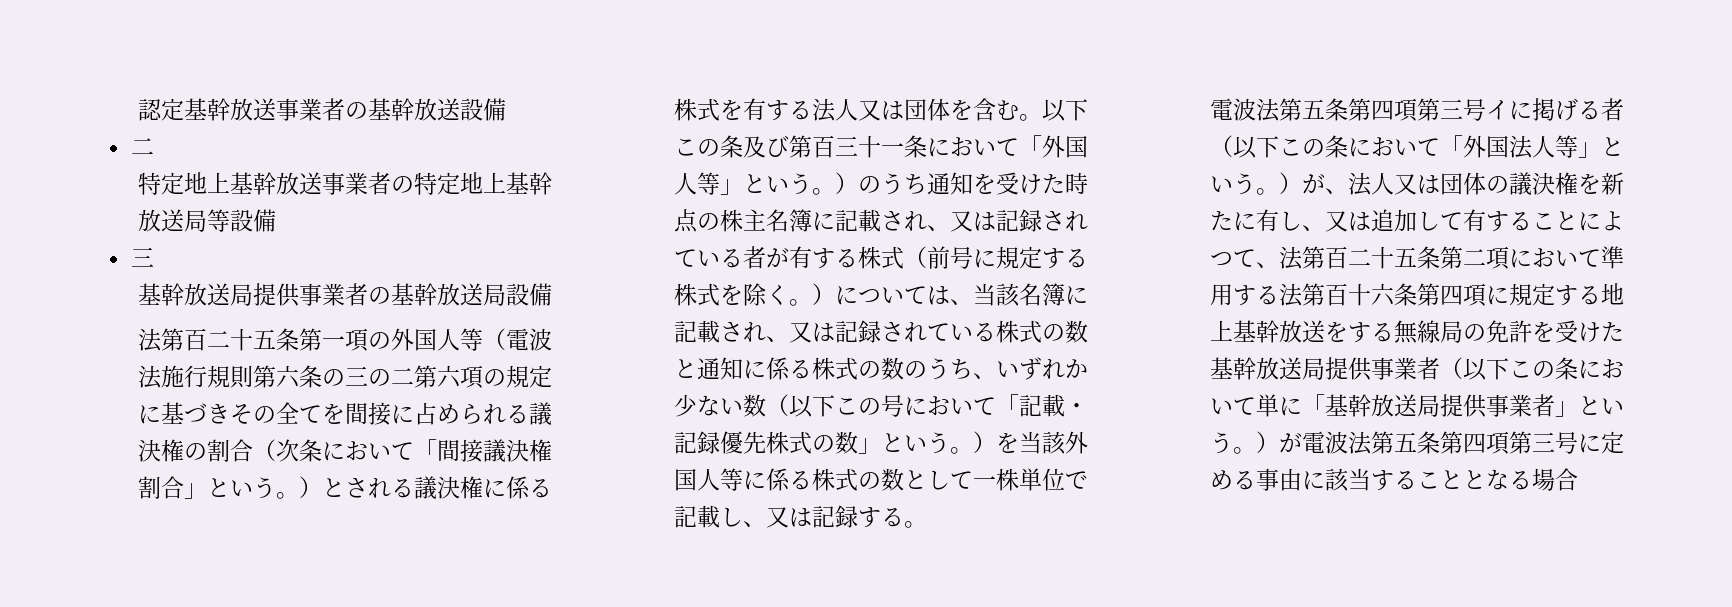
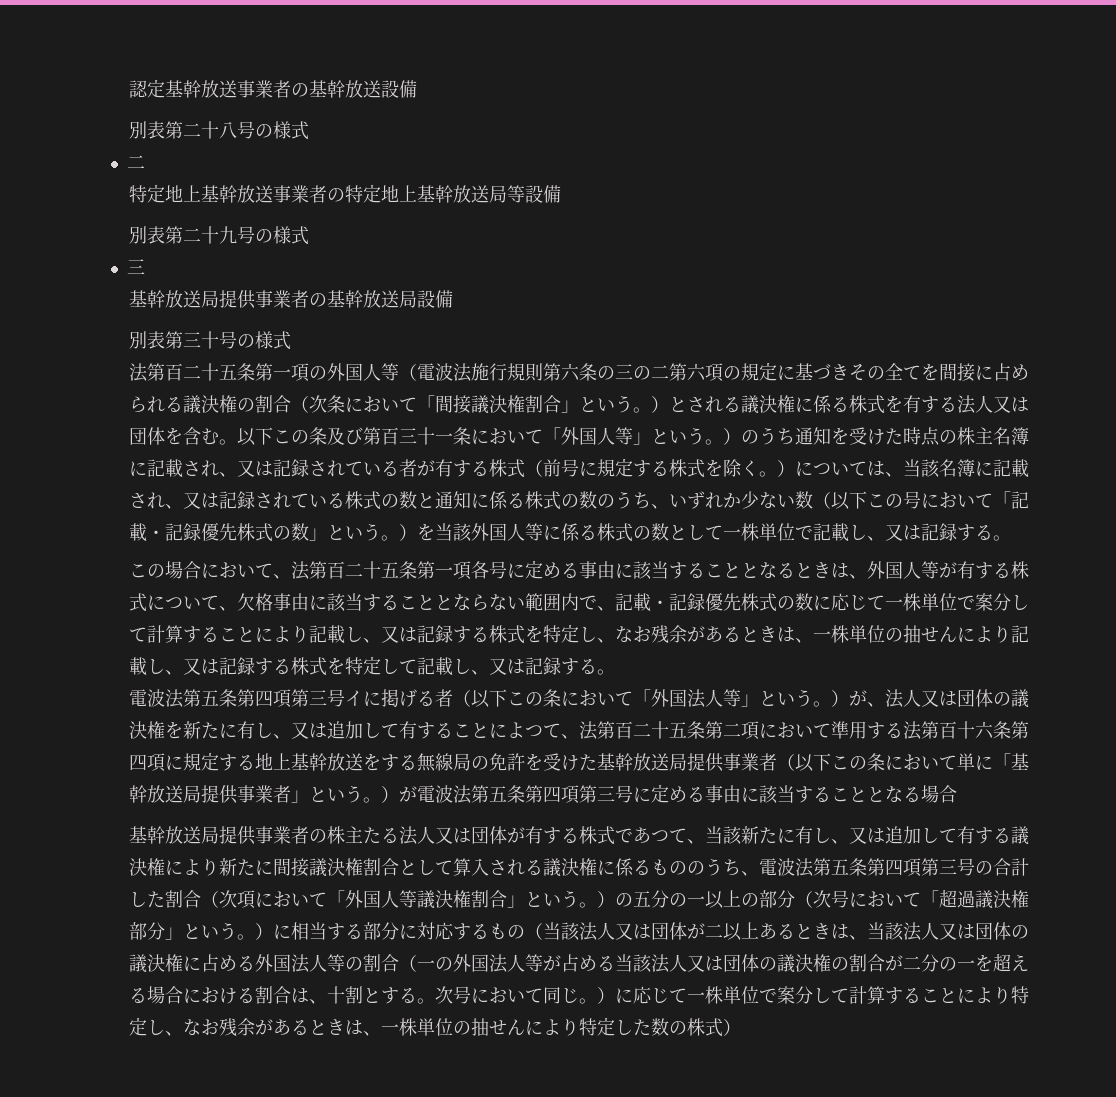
+ 別表第二十八号の様式
+ 別表第二十九号の様式
+ 別表第三十号の様式
+ この場合において、法第百二十五条第一項各号に定める事由に該当することとなるときは、外国人等が有する株式について、欠格事由に該当することとならない範囲内で、記載・記録優先株式の数に応じて一株単位で案分して計算することにより記載し、又は記録する株式を特定し、なお残余があるときは、一株単位の抽せんにより記載し、又は記録する株式を特定して記載し、又は記録する。
+ 基幹放送局提供事業者の株主たる法人又は団体が有する株式であつて、当該新たに有し、又は追加して有する議決権により新たに間接議決権割合として算入される議決権に係るもののうち、電波法第五条第四項第三号の合計した割合（次項において「外国人等議決権割合」という。）の五分の一以上の部分（次号において「超過議決権部分」という。）に相当する部分に対応するもの（当該法人又は団体が二以上あるときは、当該法人又は団体の議決権に占める外国法人等の割合（一の外国法人等が占める当該法人又は団体の議決権の割合が二分の一を超える場合における割合は、十割とする。次号において同じ。）に応じて一株単位で案分して計算することにより特定し、なお残余があるときは、一株単位の抽せんにより特定した数の株式）

